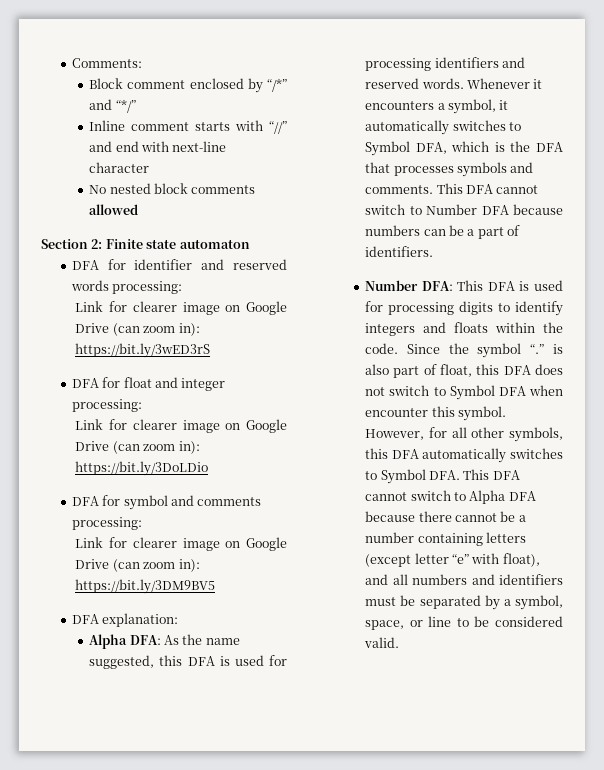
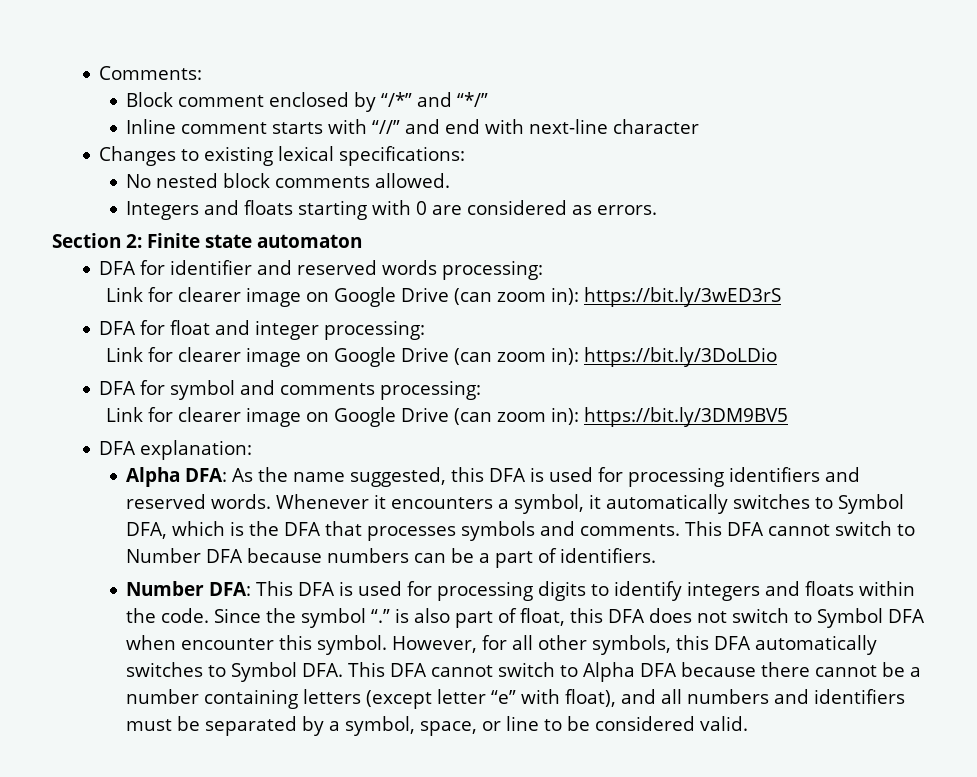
+ Changes to existing lexical specifications:
- No nested block comments allowed
+ No nested block comments allowed.
+ Integers and floats starting with 0 are considered as errors.

